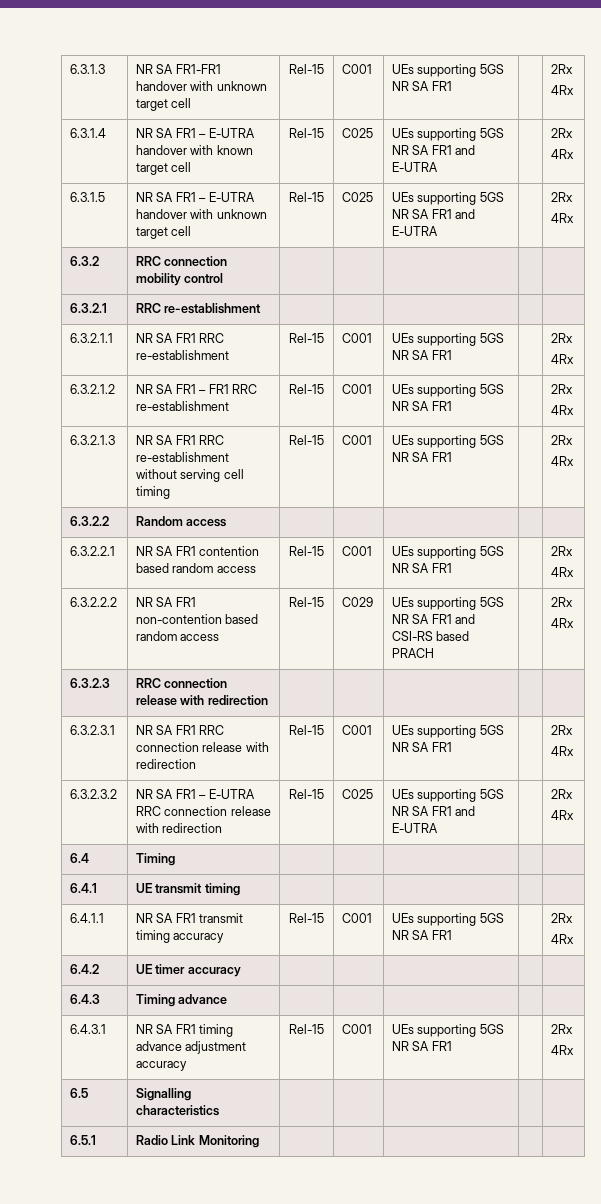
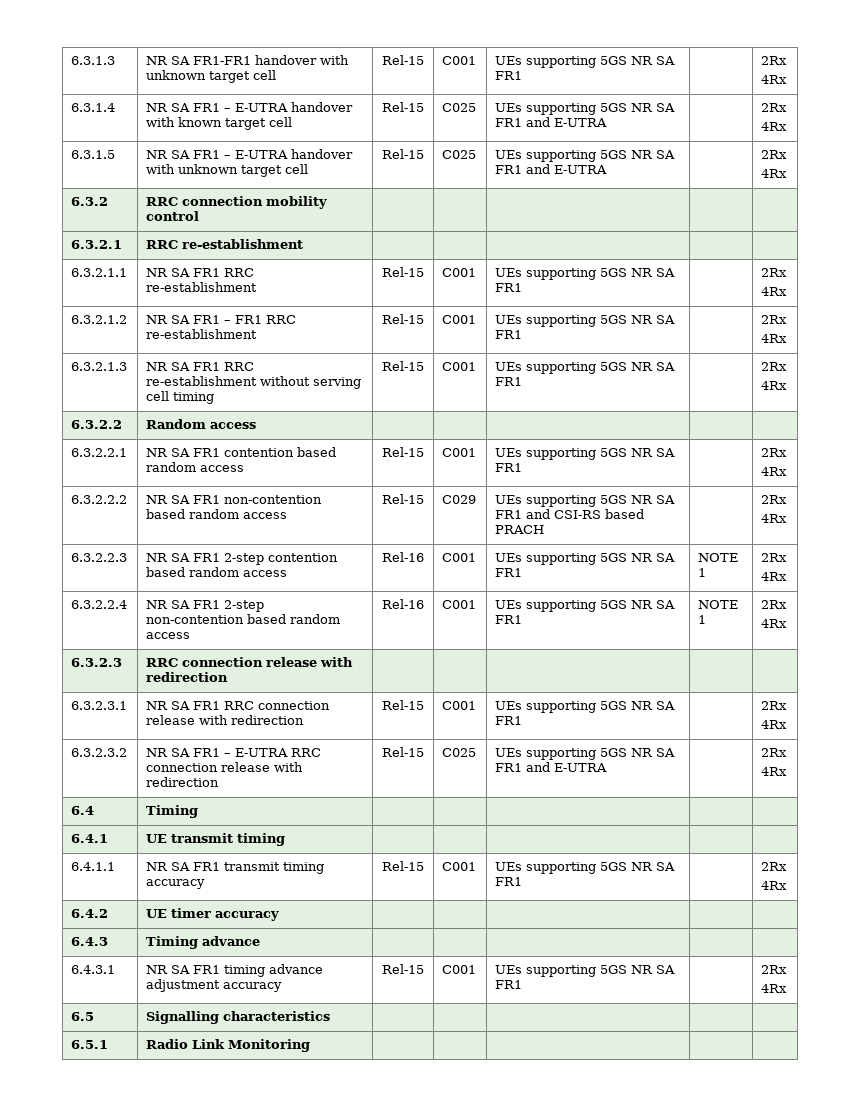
+ 6.3.2.2.3 | NR SA FR1 2-step contention based random access | Rel-16 | C001 | UEs supporting 5GS NR SA FR1 | NOTE 1 | 2Rx
+ 4Rx
+ 6.3.2.2.4 | NR SA FR1 2-step non-contention based random access | Rel-16 | C001 | UEs supporting 5GS NR SA FR1 | NOTE 1 | 2Rx
+ 4Rx

